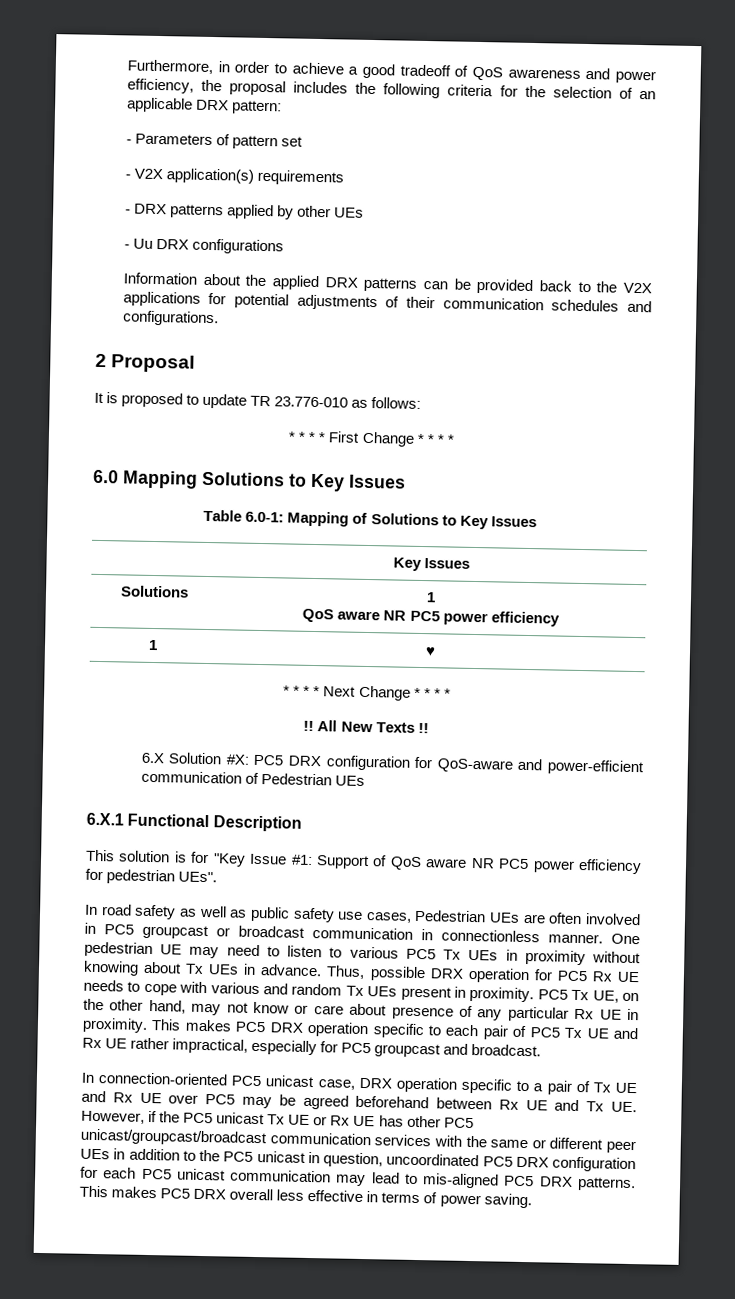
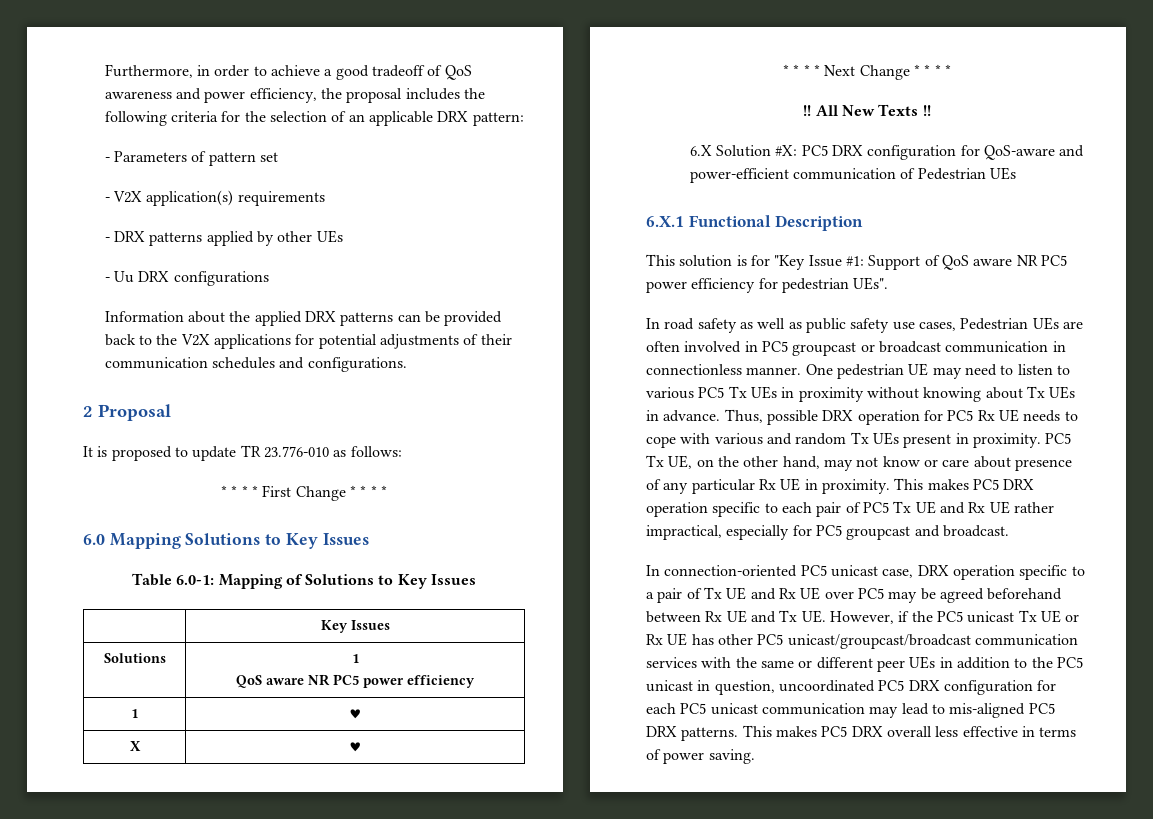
+ X | ♥

